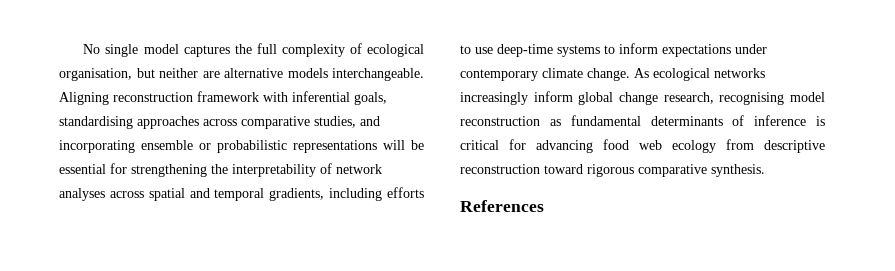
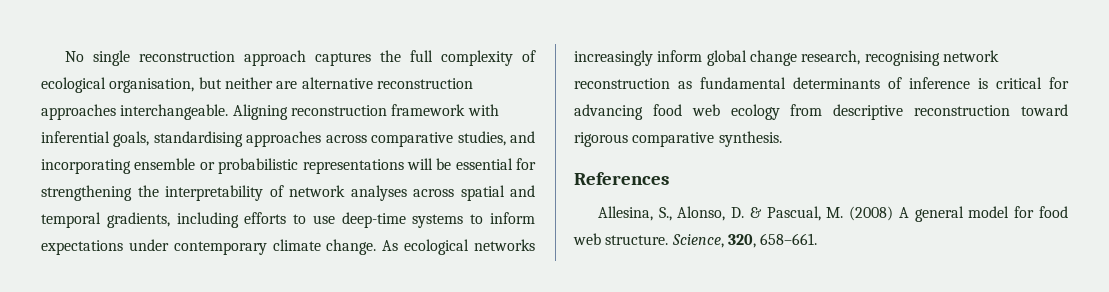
- No single model captures the full complexity of ecological organisation, but neither are alternative models interchangeable.
+ No single reconstruction approach captures the full complexity of ecological organisation, but neither are alternative reconstruction approaches interchangeable.
- As ecological networks increasingly inform global change research, recognising model reconstruction as fundamental determinants of inference is critical for advancing food web ecology from descriptive reconstruction toward rigorous comparative synthesis.
+ As ecological networks increasingly inform global change research, recognising network reconstruction as fundamental determinants of inference is critical for advancing food web ecology from descriptive reconstruction toward rigorous comparative synthesis.
+ Allesina, S., Alonso, D. & Pascual, M. (2008) A general model for food web structure. Science, 320, 658–661.

